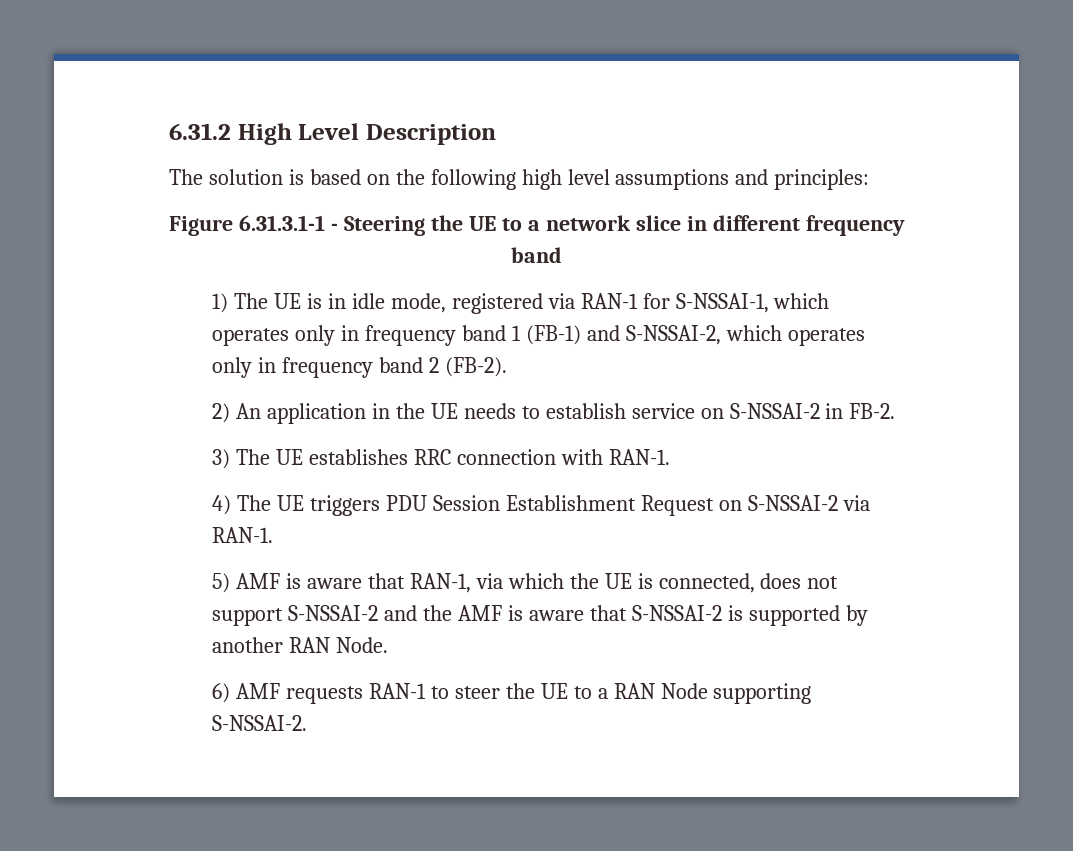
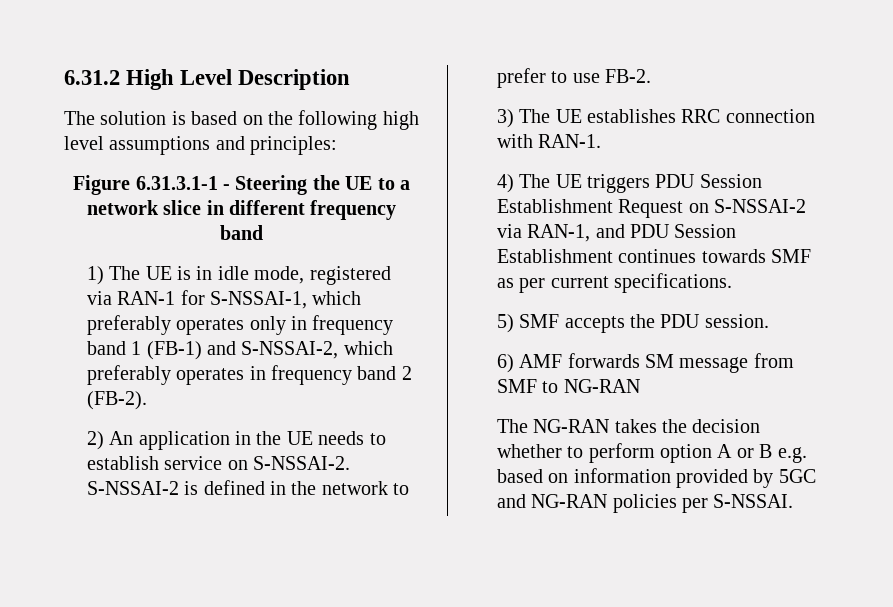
- 1) The UE is in idle mode, registered via RAN-1 for S-NSSAI-1, which operates only in frequency band 1 (FB-1) and S-NSSAI-2, which operates only in frequency band 2 (FB-2).
+ 1) The UE is in idle mode, registered via RAN-1 for S-NSSAI-1, which preferably operates only in frequency band 1 (FB-1) and S-NSSAI-2, which preferably operates in frequency band 2 (FB-2).
- 2) An application in the UE needs to establish service on S-NSSAI-2 in FB-2.
+ 2) An application in the UE needs to establish service on S-NSSAI-2. S-NSSAI-2 is defined in the network to prefer to use FB-2.
- 4) The UE triggers PDU Session Establishment Request on S-NSSAI-2 via RAN-1.
- 5) AMF is aware that RAN-1, via which the UE is connected, does not support S-NSSAI-2 and the AMF is aware that S-NSSAI-2 is supported by another RAN Node.
- 6) AMF requests RAN-1 to steer the UE to a RAN Node supporting S-NSSAI-2.
+ 4) The UE triggers PDU Session Establishment Request on S-NSSAI-2 via RAN-1, and PDU Session Establishment continues towards SMF as per current specifications.
+ 5) SMF accepts the PDU session.
+ 6) AMF forwards SM message from SMF to NG-RAN
+ The NG-RAN takes the decision whether to perform option A or B e.g. based on information provided by 5GC and NG-RAN policies per S-NSSAI.

